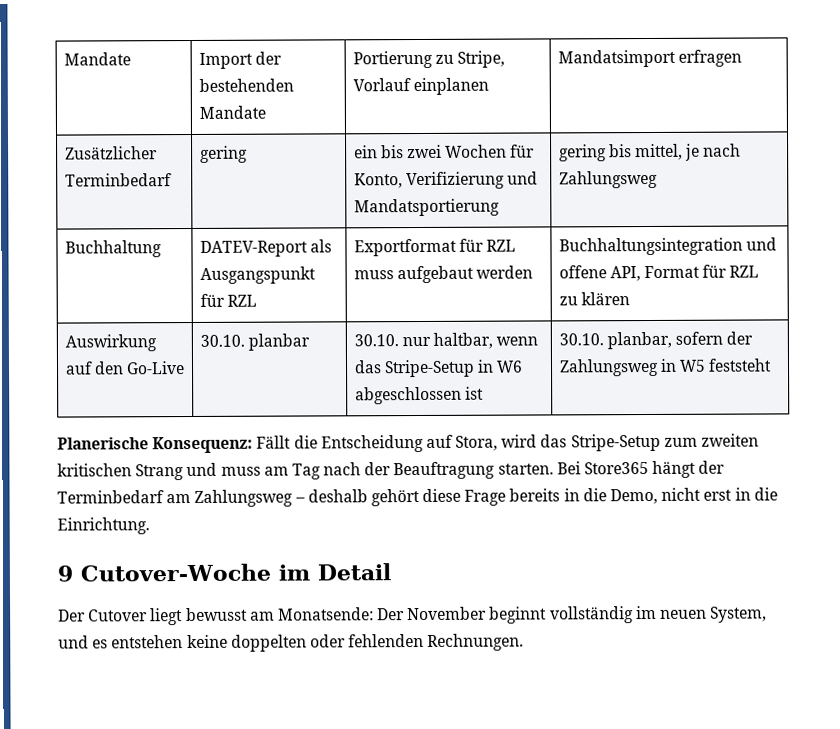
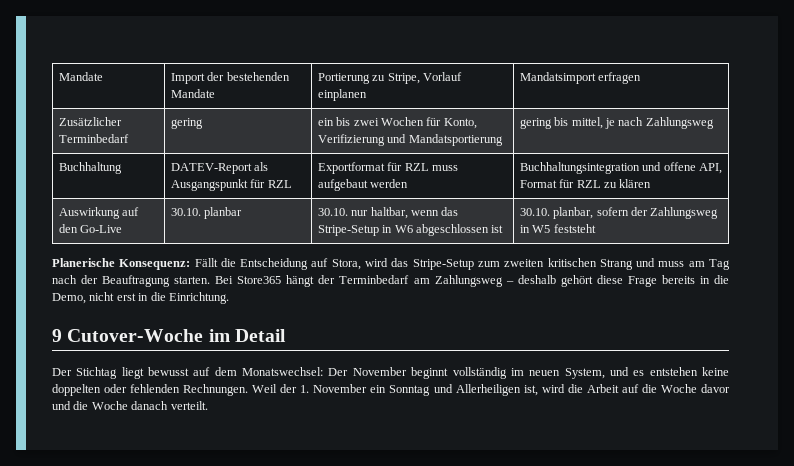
- Der Cutover liegt bewusst am Monatsende: Der November beginnt vollständig im neuen System, und es entstehen keine doppelten oder fehlenden Rechnungen.
+ Der Stichtag liegt bewusst auf dem Monatswechsel: Der November beginnt vollständig im neuen System, und es entstehen keine doppelten oder fehlenden Rechnungen.
+ Weil der 1. November ein Sonntag und Allerheiligen ist, wird die Arbeit auf die Woche davor und die Woche danach verteilt.

